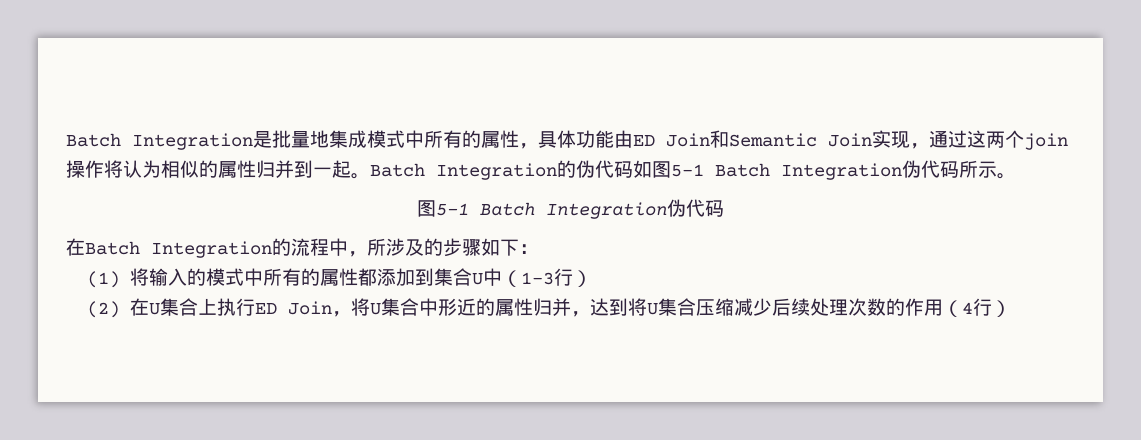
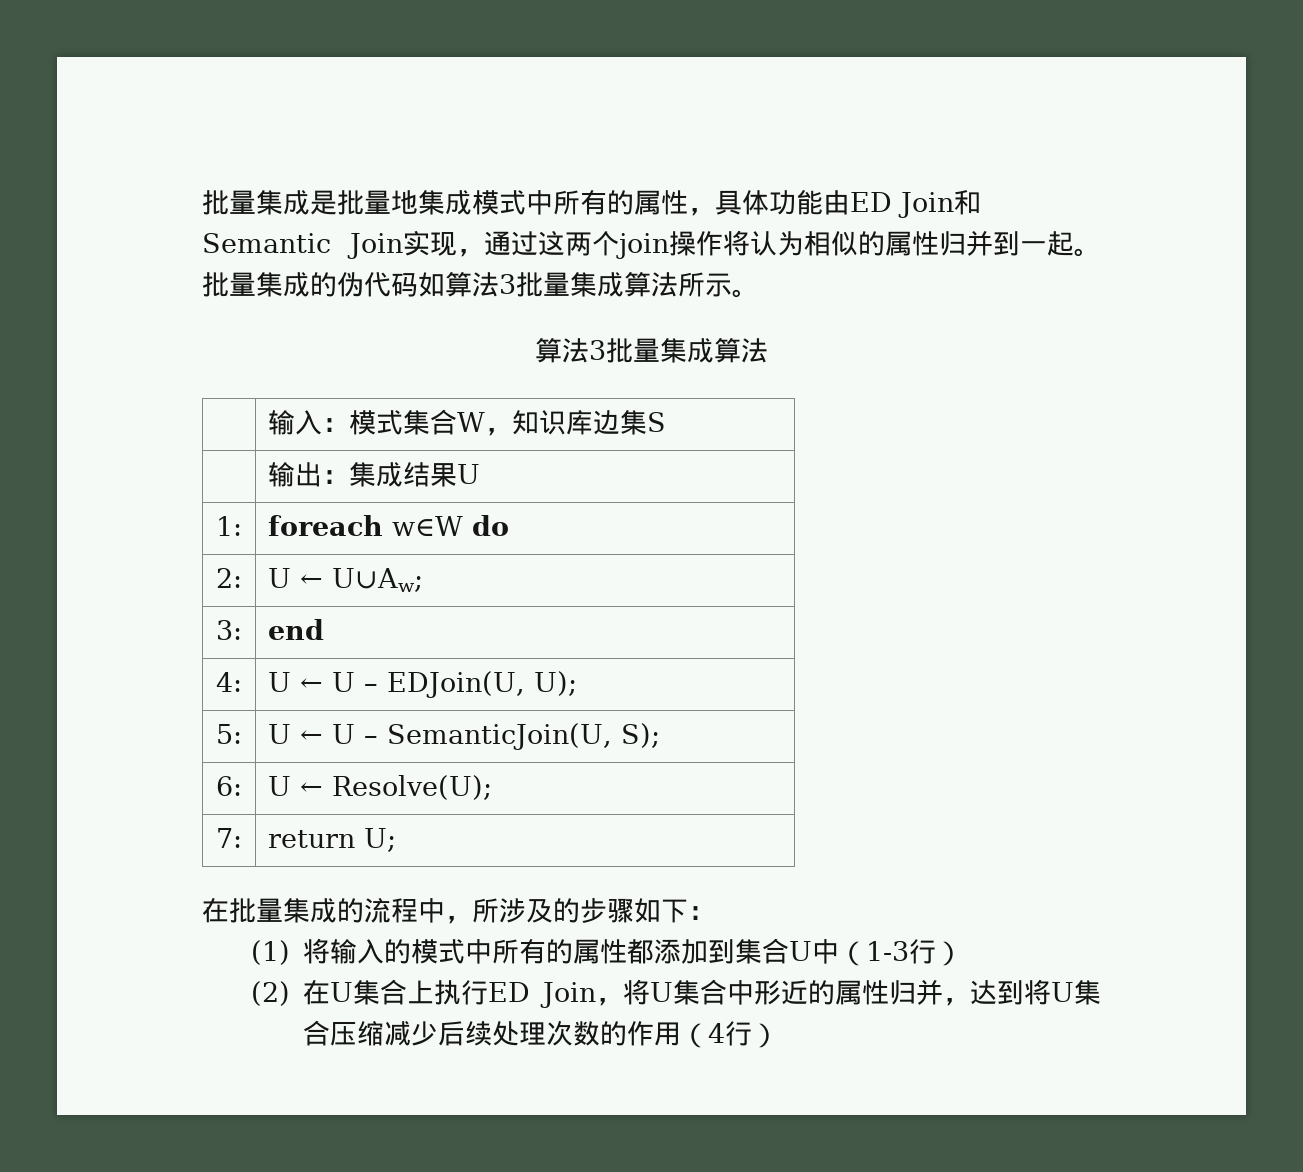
- Batch Integration是批量地集成模式中所有的属性，具体功能由ED Join和Semantic Join实现，通过这两个join操作将认为相似的属性归并到一起。
+ 批量集成是批量地集成模式中所有的属性，具体功能由ED Join和Semantic Join实现，通过这两个join操作将认为相似的属性归并到一起。
- Batch Integration的伪代码如图5-1 Batch Integration伪代码所示。
- 图5-1 Batch Integration伪代码
- 在Batch Integration的流程中，所涉及的步骤如下：
+ 批量集成的伪代码如算法3批量集成算法所示。
+ 算法3批量集成算法
+ | 输入：模式集合W，知识库边集S
+ | 输出：集成结果U
+ 1: | foreach w∈W do
+ 2: | U ← U∪Aw;
+ 3: | end
+ 4: | U ← U – EDJoin(U, U);
+ 5: | U ← U – SemanticJoin(U, S);
+ 6: | U ← Resolve(U);
+ 7: | return U;
+ 在批量集成的流程中，所涉及的步骤如下：

